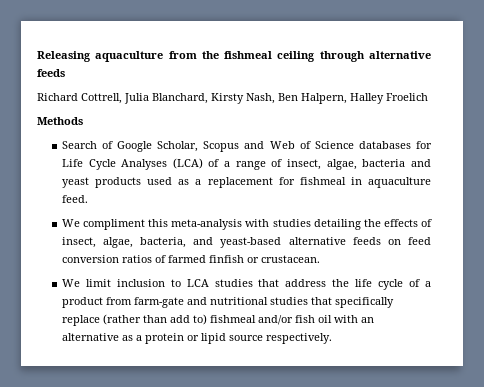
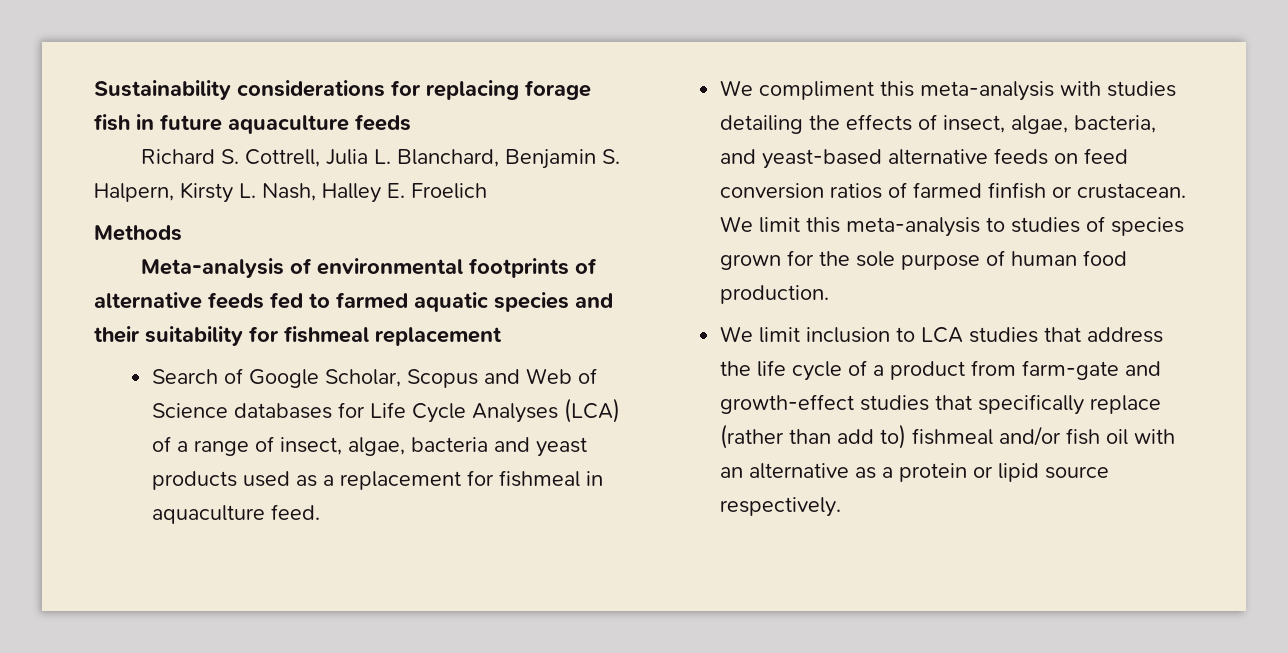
- Releasing aquaculture from the fishmeal ceiling through alternative feeds
+ Sustainability considerations for replacing forage fish in future aquaculture feeds
- Richard Cottrell, Julia Blanchard, Kirsty Nash, Ben Halpern, Halley Froelich
+ Richard S. Cottrell, Julia L. Blanchard, Benjamin S. Halpern, Kirsty L. Nash, Halley E. Froelich
  Methods
+ Meta-analysis of environmental footprints of alternative feeds fed to farmed aquatic species and their suitability for fishmeal replacement
+ We limit this meta-analysis to studies of species grown for the sole purpose of human food production.
- We limit inclusion to LCA studies that address the life cycle of a product from farm-gate and nutritional studies that specifically replace (rather than add to) fishmeal and/or fish oil with an alternative as a protein or lipid source respectively.
+ We limit inclusion to LCA studies that address the life cycle of a product from farm-gate and growth-effect studies that specifically replace (rather than add to) fishmeal and/or fish oil with an alternative as a protein or lipid source respectively.

